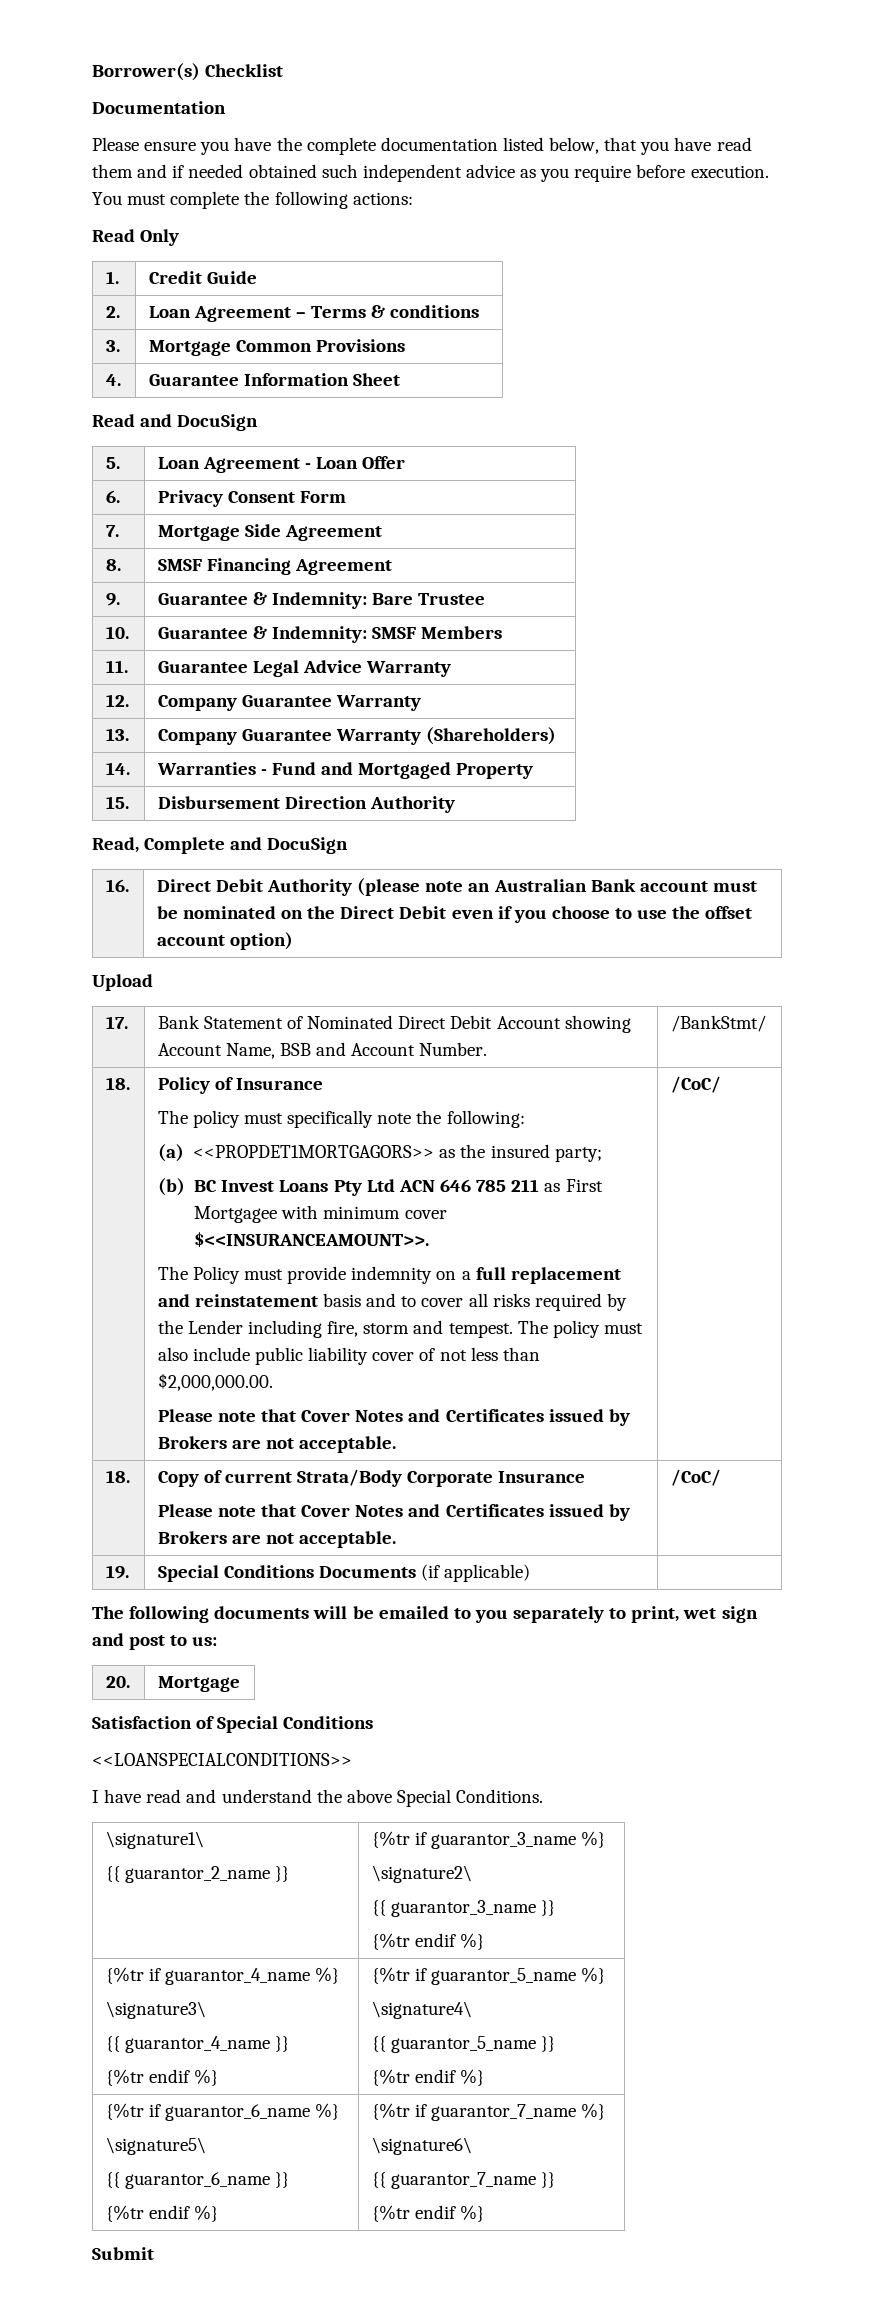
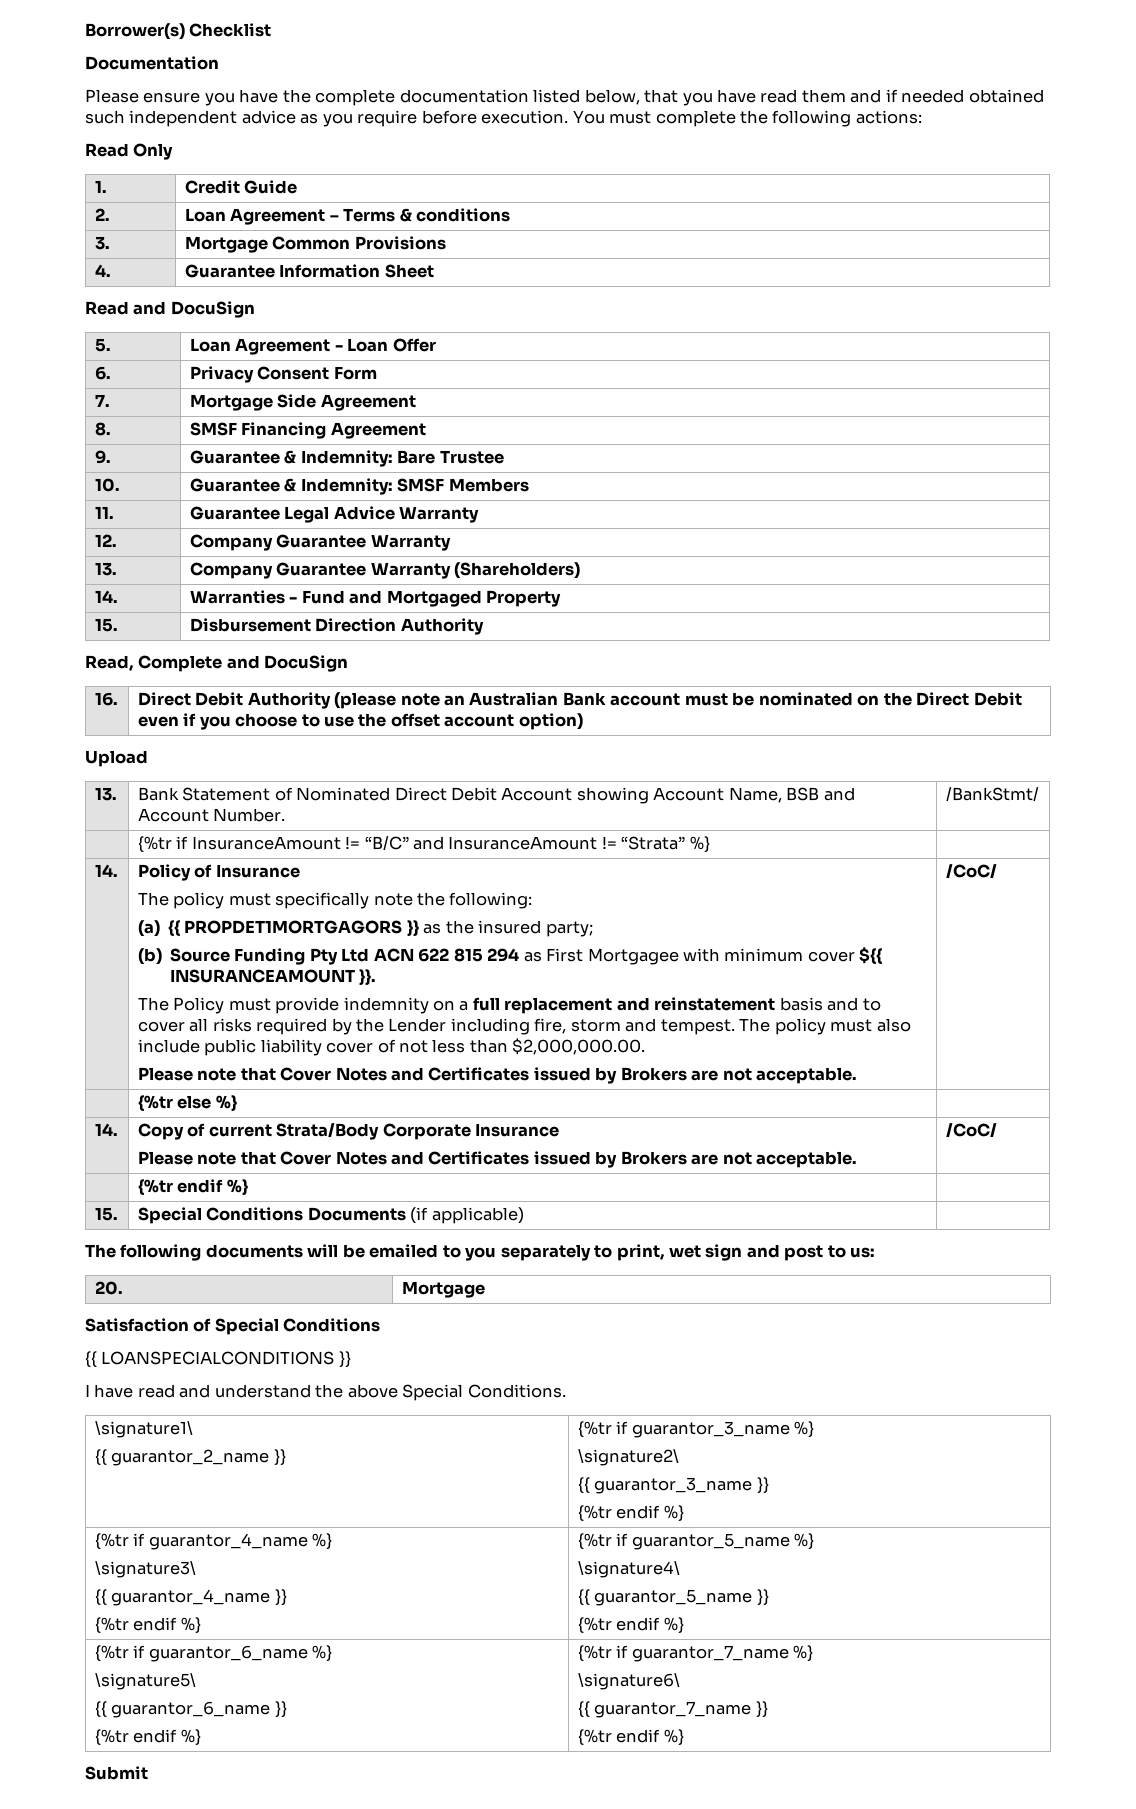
- 17. | Bank Statement of Nominated Direct Debit Account showing Account Name, BSB and Account Number. | /BankStmt/
- 18.
+ 13. | Bank Statement of Nominated Direct Debit Account showing Account Name, BSB and Account Number. | /BankStmt/
+ | {%tr if InsuranceAmount != “B/C” and InsuranceAmount != “Strata” %} |
+ 14.
- (a) <<PROPDET1MORTGAGORS>> as the insured party;
+ (a) {{ PROPDET1MORTGAGORS }} as the insured party;
- (b) BC Invest Loans Pty Ltd ACN 646 785 211 as First Mortgagee with minimum cover $<<INSURANCEAMOUNT>>.
+ (b) Source Funding Pty Ltd ACN 622 815 294 as First Mortgagee with minimum cover ${{ INSURANCEAMOUNT }}.
- 18. | Copy of current Strata/Body Corporate Insurance
+ | {%tr else %} |
+ 14. | Copy of current Strata/Body Corporate Insurance
- 19. | Special Conditions Documents (if applicable) |
+ | {%tr endif %} |
+ 15. | Special Conditions Documents (if applicable) |
- <<LOANSPECIALCONDITIONS>>
+ {{ LOANSPECIALCONDITIONS }}

